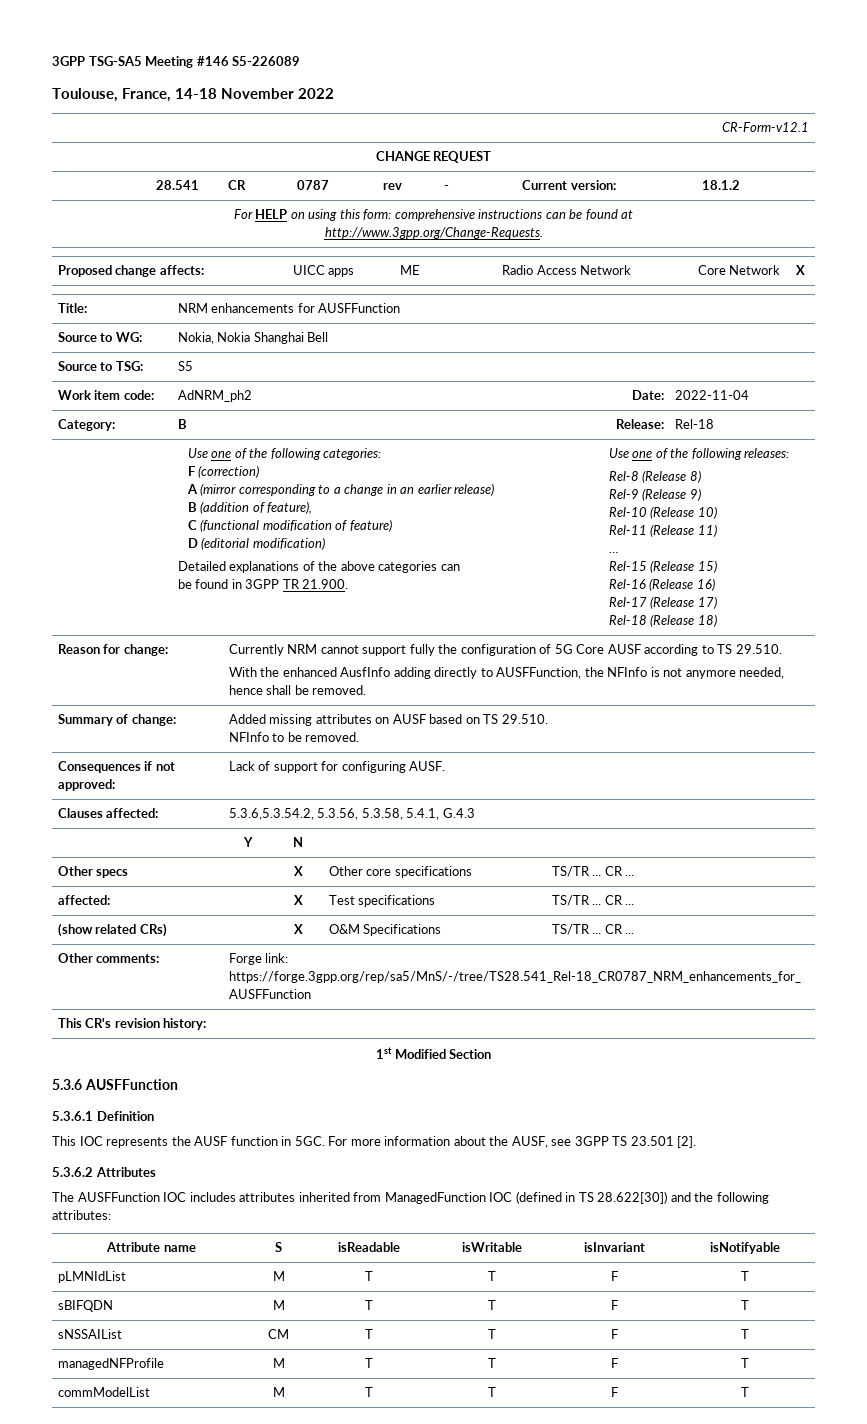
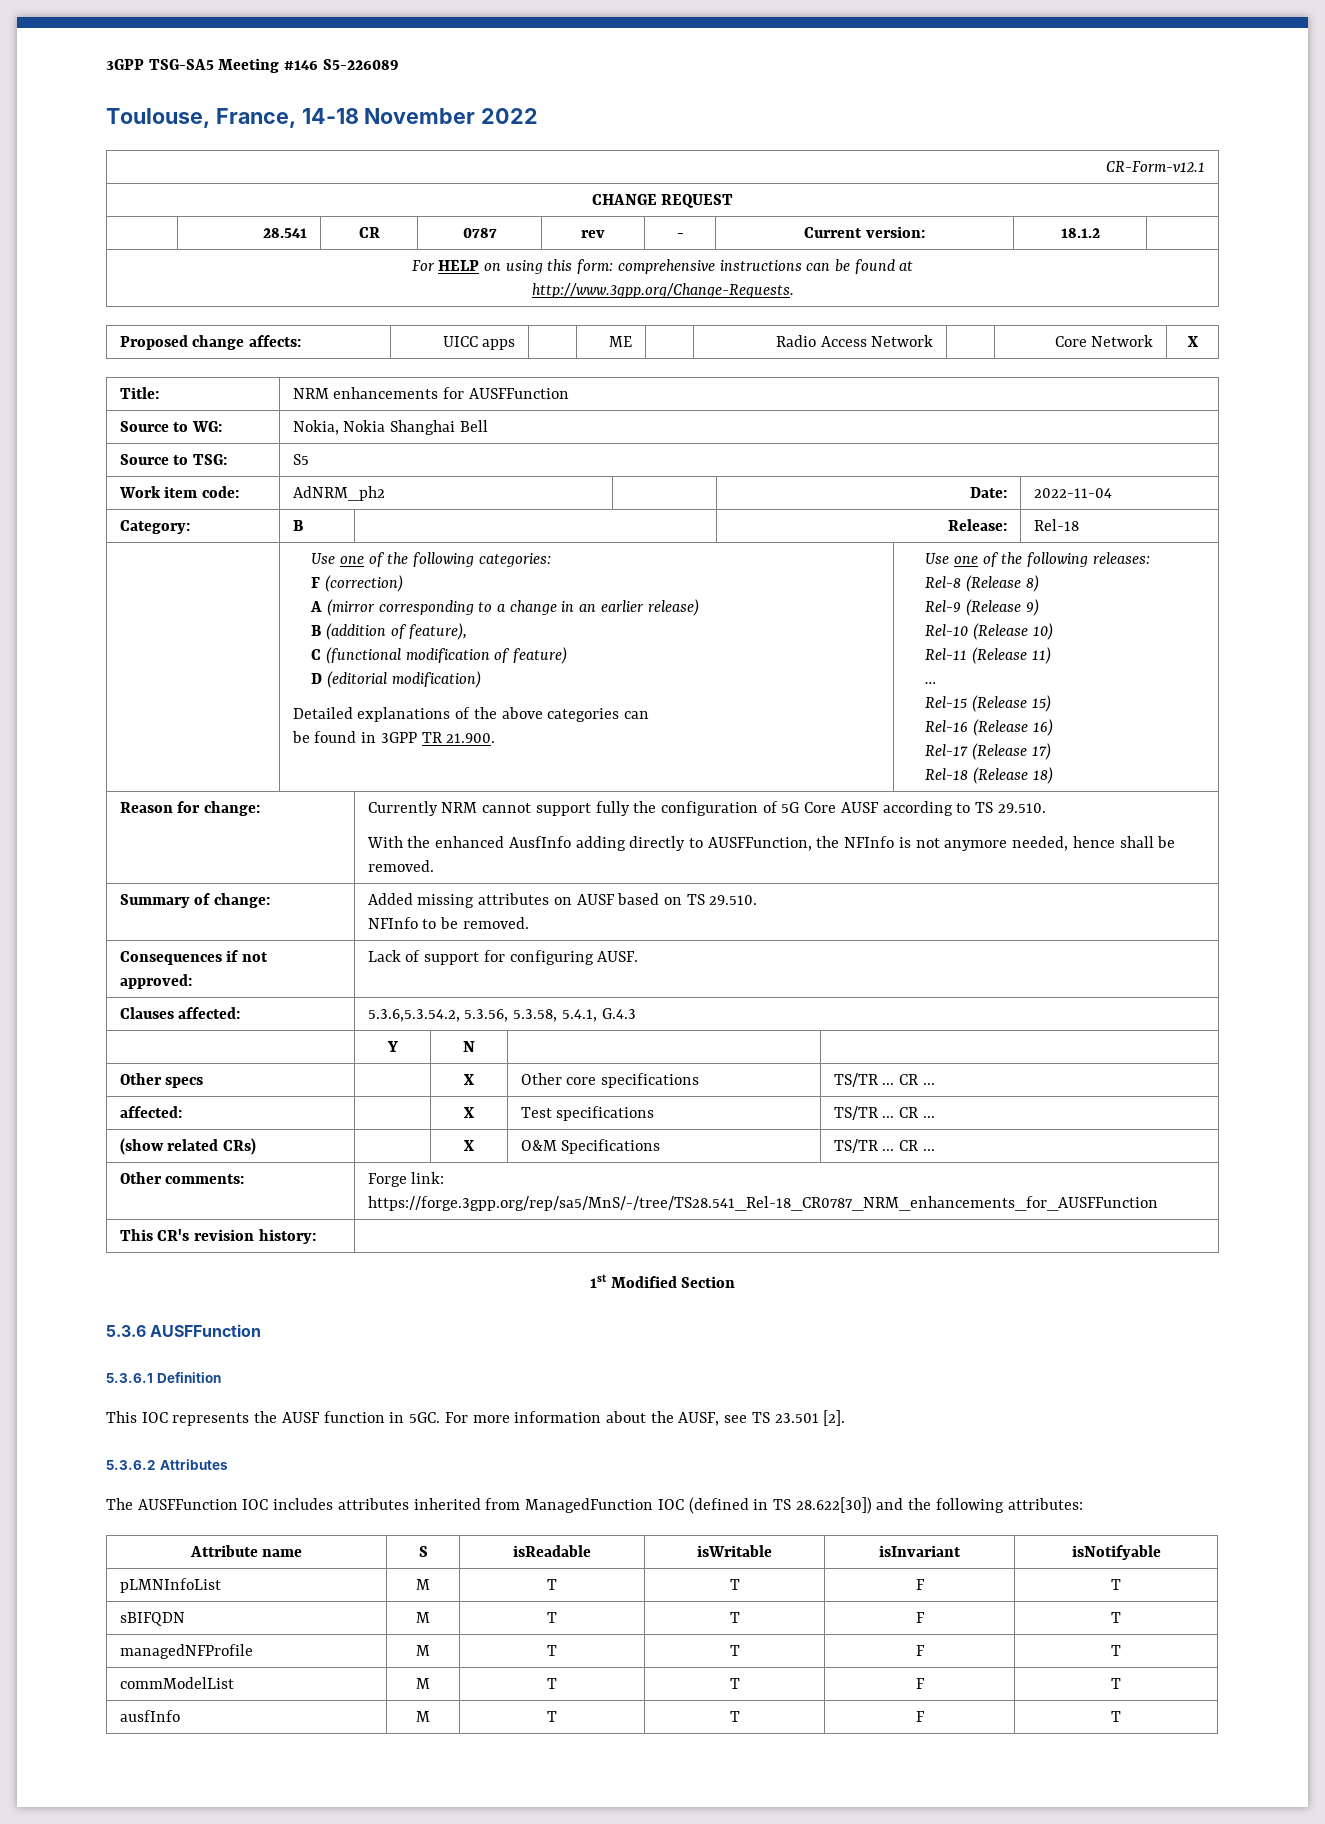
- For more information about the AUSF, see 3GPP TS 23.501 [2].
+ For more information about the AUSF, see TS 23.501 [2].
- pLMNIdList | M | T | T | F | T
+ pLMNInfoList | M | T | T | F | T
- sNSSAIList | CM | T | T | F | T
+ ausfInfo | M | T | T | F | T

